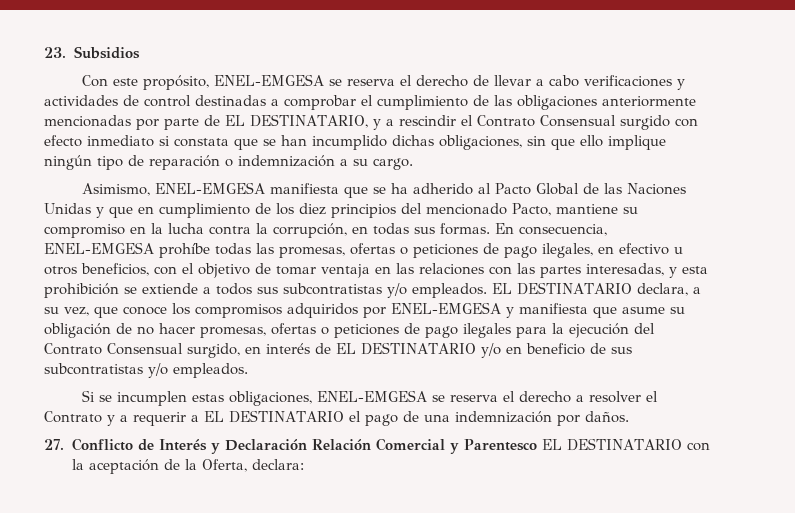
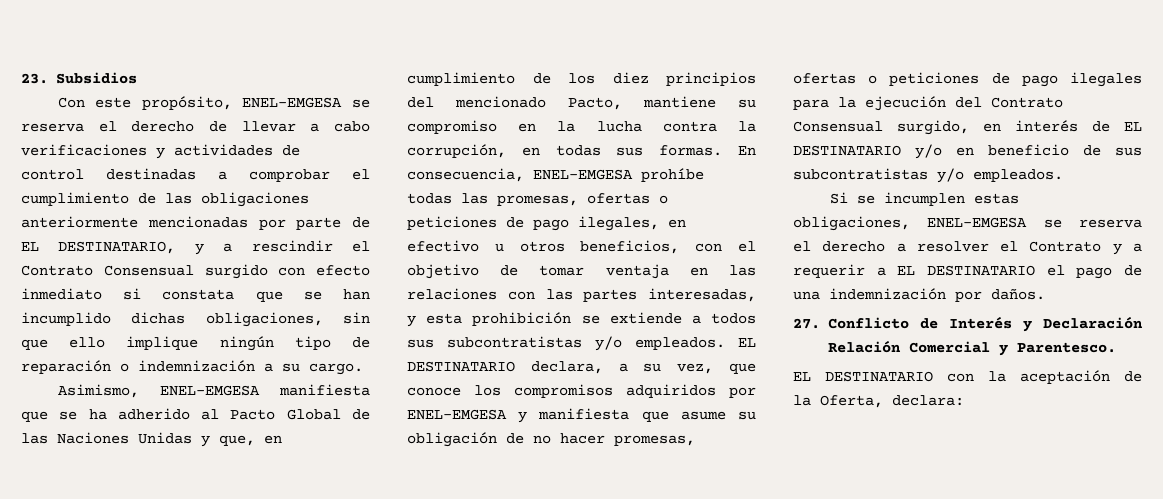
- Asimismo, ENEL-EMGESA manifiesta que se ha adherido al Pacto Global de las Naciones Unidas y que en cumplimiento de los diez principios del mencionado Pacto, mantiene su compromiso en la lucha contra la corrupción, en todas sus formas.
+ Asimismo, ENEL-EMGESA manifiesta que se ha adherido al Pacto Global de las Naciones Unidas y que, en cumplimiento de los diez principios del mencionado Pacto, mantiene su compromiso en la lucha contra la corrupción, en todas sus formas.
- 27. Conflicto de Interés y Declaración Relación Comercial y Parentesco EL DESTINATARIO con la aceptación de la Oferta, declara:
+ 27. Conflicto de Interés y Declaración Relación Comercial y Parentesco.
+ EL DESTINATARIO con la aceptación de la Oferta, declara:

